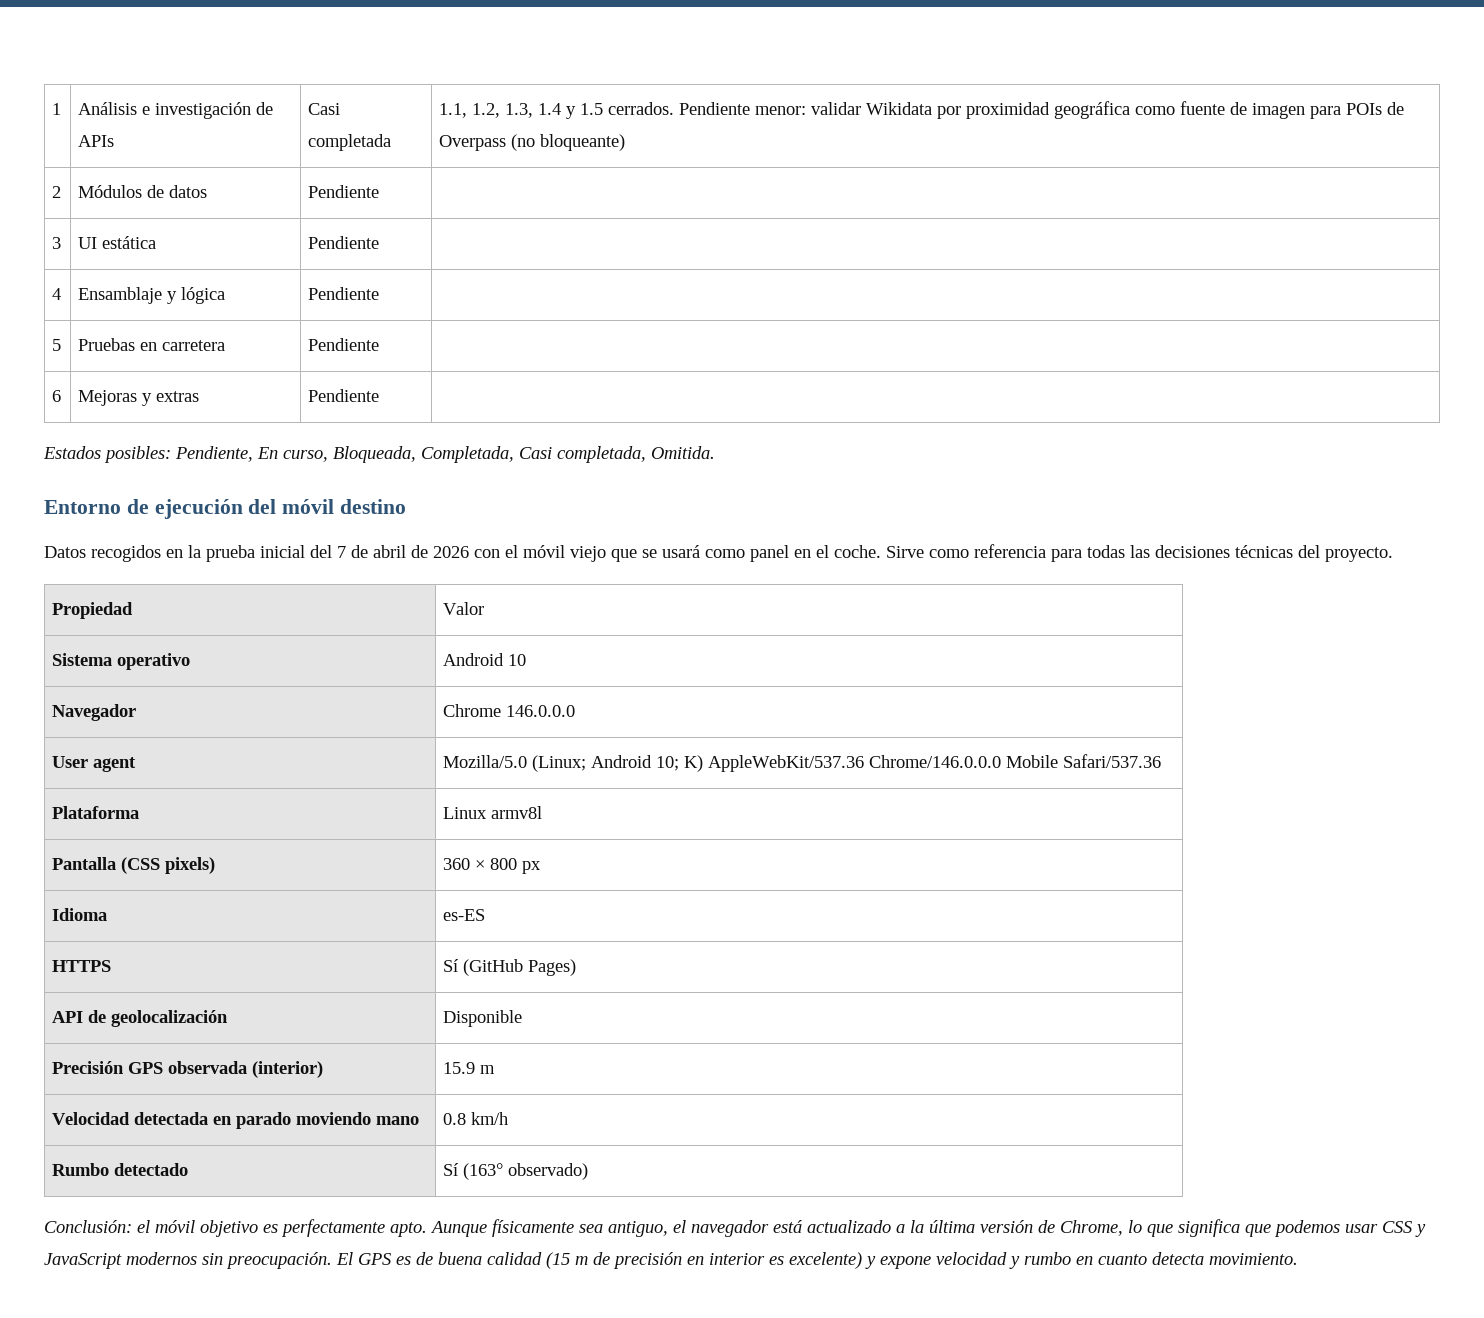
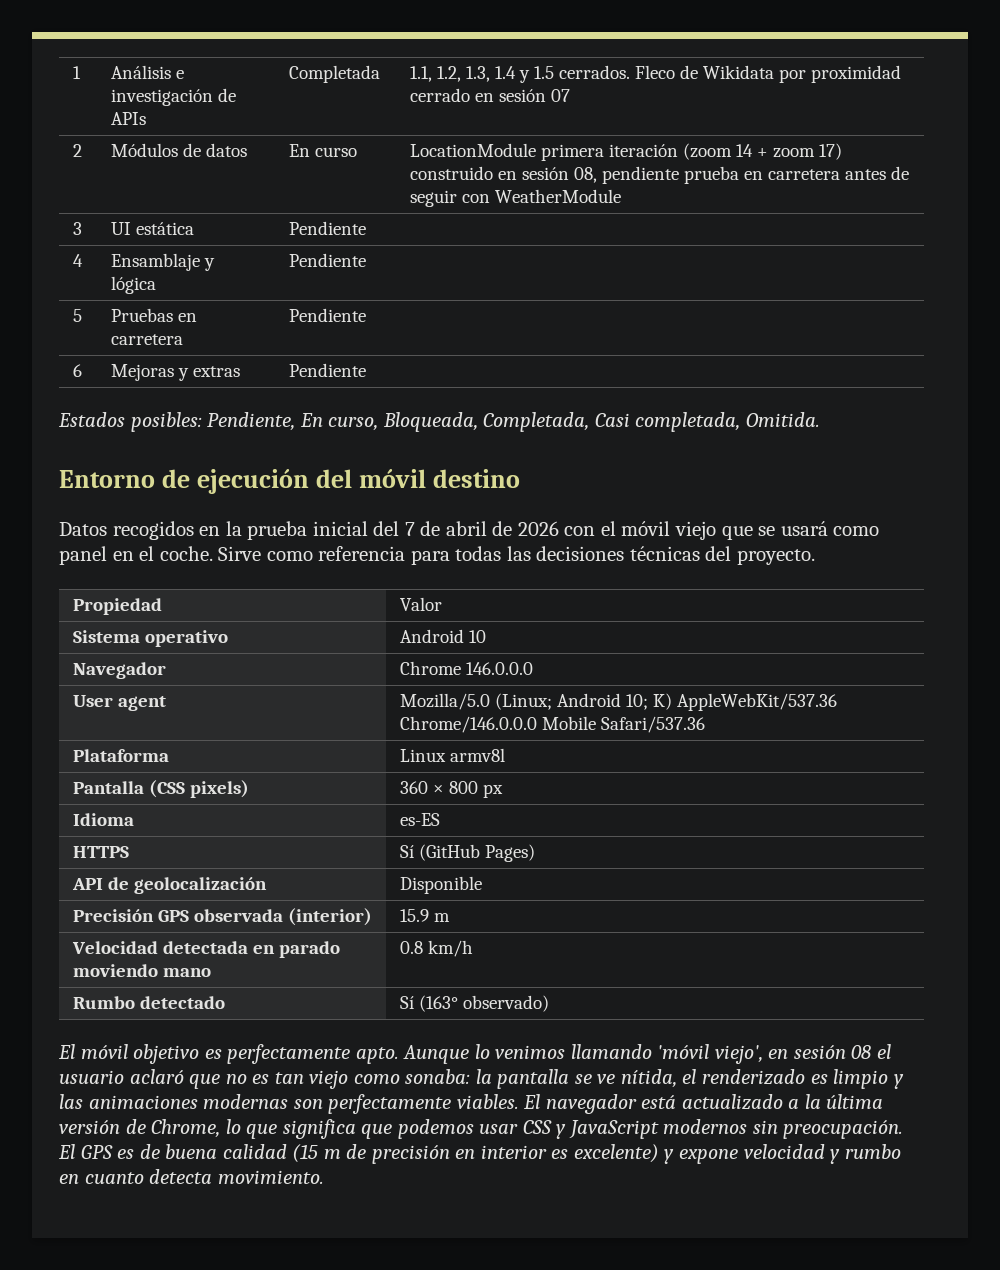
- 1 | Análisis e investigación de APIs | Casi completada | 1.1, 1.2, 1.3, 1.4 y 1.5 cerrados. Pendiente menor: validar Wikidata por proximidad geográfica como fuente de imagen para POIs de Overpass (no bloqueante)
- 2 | Módulos de datos | Pendiente |
+ 1 | Análisis e investigación de APIs | Completada | 1.1, 1.2, 1.3, 1.4 y 1.5 cerrados. Fleco de Wikidata por proximidad cerrado en sesión 07
+ 2 | Módulos de datos | En curso | LocationModule primera iteración (zoom 14 + zoom 17) construido en sesión 08, pendiente prueba en carretera antes de seguir con WeatherModule
- Conclusión: el móvil objetivo es perfectamente apto.
+ El móvil objetivo es perfectamente apto.
- Aunque físicamente sea antiguo, el navegador está actualizado a la última versión de Chrome, lo que significa que podemos usar CSS y JavaScript modernos sin preocupación.
+ Aunque lo venimos llamando 'móvil viejo', en sesión 08 el usuario aclaró que no es tan viejo como sonaba: la pantalla se ve nítida, el renderizado es limpio y las animaciones modernas son perfectamente viables. El navegador está actualizado a la última versión de Chrome, lo que significa que podemos usar CSS y JavaScript modernos sin preocupación.

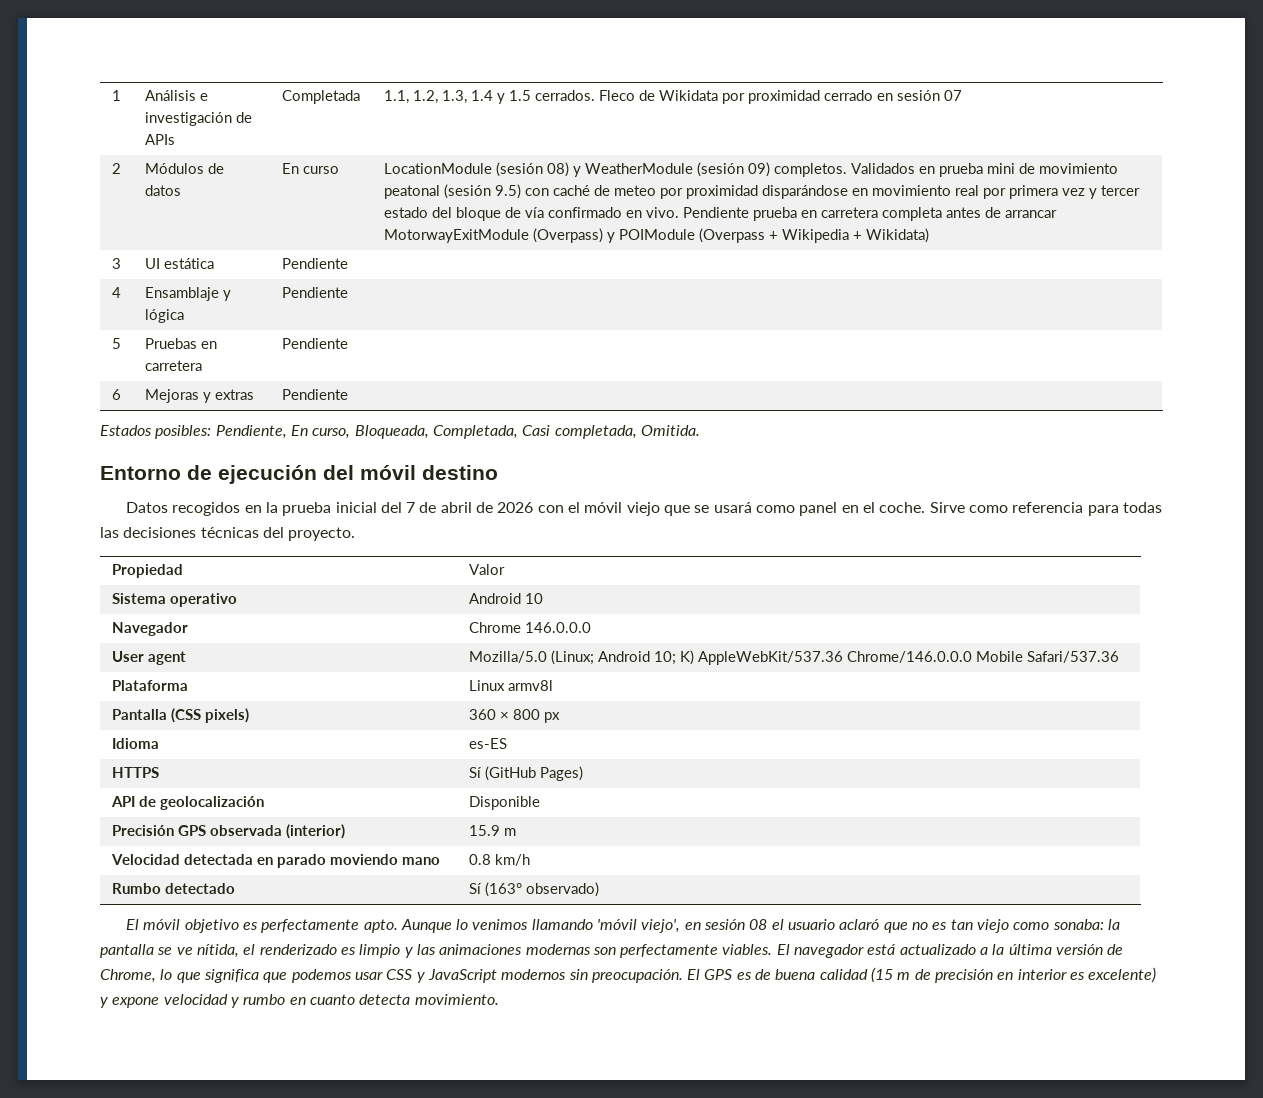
- LocationModule primera iteración (zoom 14 + zoom 17) construido en sesión 08, pendiente prueba en carretera antes de seguir con WeatherModule
+ LocationModule (sesión 08) y WeatherModule (sesión 09) completos. Validados en prueba mini de movimiento peatonal (sesión 9.5) con caché de meteo por proximidad disparándose en movimiento real por primera vez y tercer estado del bloque de vía confirmado en vivo. Pendiente prueba en carretera completa antes de arrancar MotorwayExitModule (Overpass) y POIModule (Overpass + Wikipedia + Wikidata)

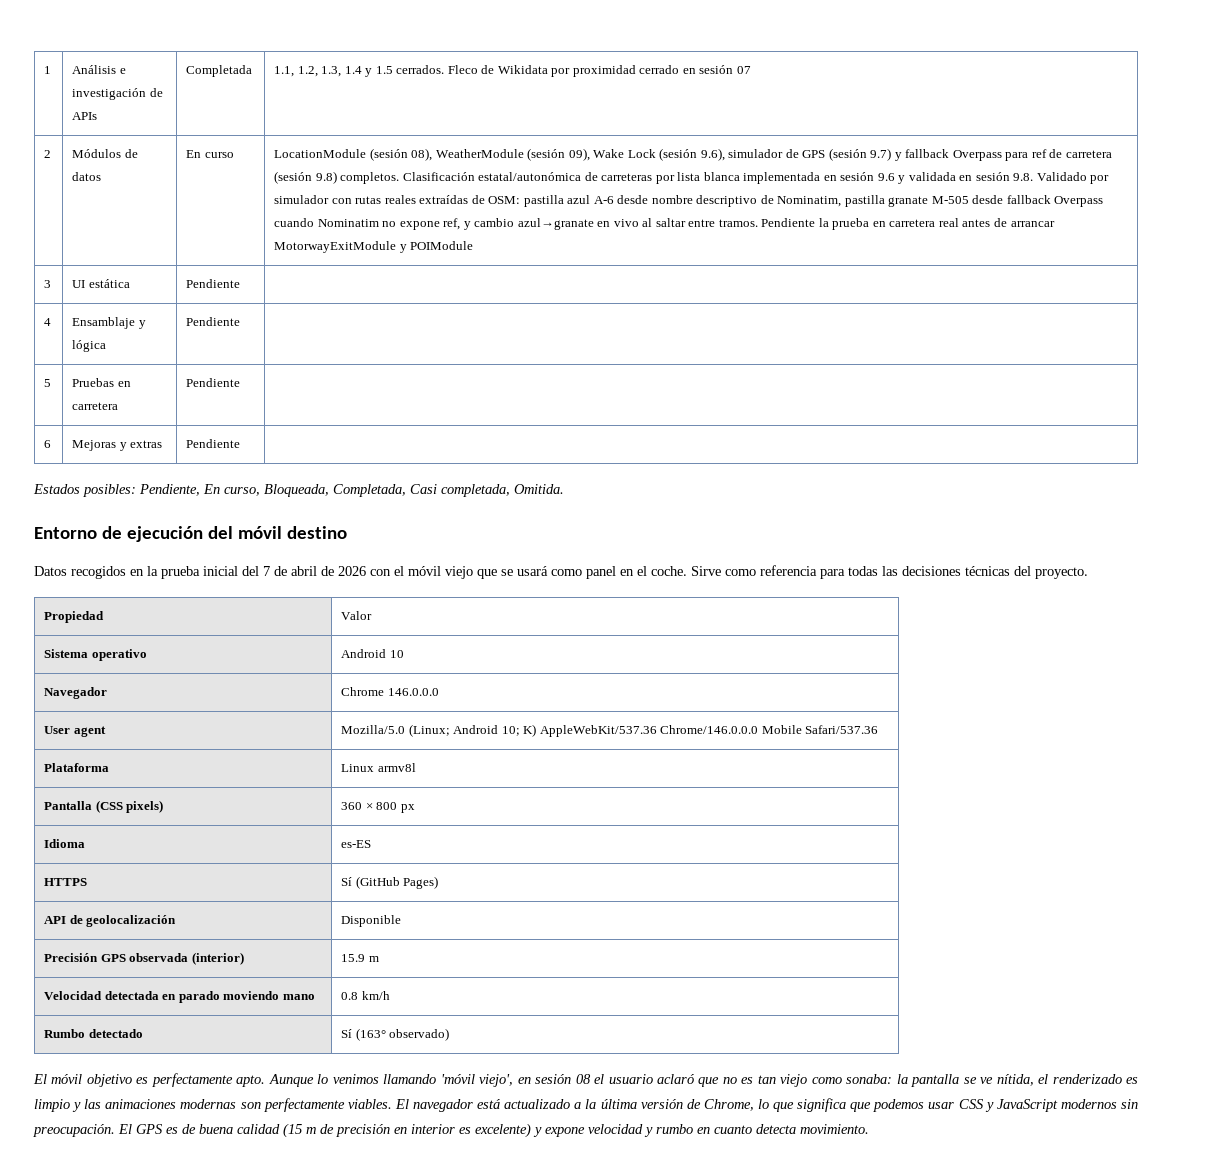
- LocationModule (sesión 08) y WeatherModule (sesión 09) completos. Validados en prueba mini de movimiento peatonal (sesión 9.5) con caché de meteo por proximidad disparándose en movimiento real por primera vez y tercer estado del bloque de vía confirmado en vivo. Pendiente prueba en carretera completa antes de arrancar MotorwayExitModule (Overpass) y POIModule (Overpass + Wikipedia + Wikidata)
+ LocationModule (sesión 08), WeatherModule (sesión 09), Wake Lock (sesión 9.6), simulador de GPS (sesión 9.7) y fallback Overpass para ref de carretera (sesión 9.8) completos. Clasificación estatal/autonómica de carreteras por lista blanca implementada en sesión 9.6 y validada en sesión 9.8. Validado por simulador con rutas reales extraídas de OSM: pastilla azul A-6 desde nombre descriptivo de Nominatim, pastilla granate M-505 desde fallback Overpass cuando Nominatim no expone ref, y cambio azul→granate en vivo al saltar entre tramos. Pendiente la prueba en carretera real antes de arrancar MotorwayExitModule y POIModule

